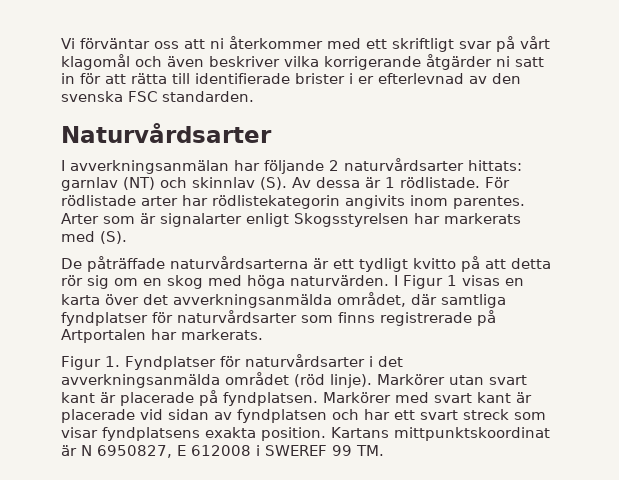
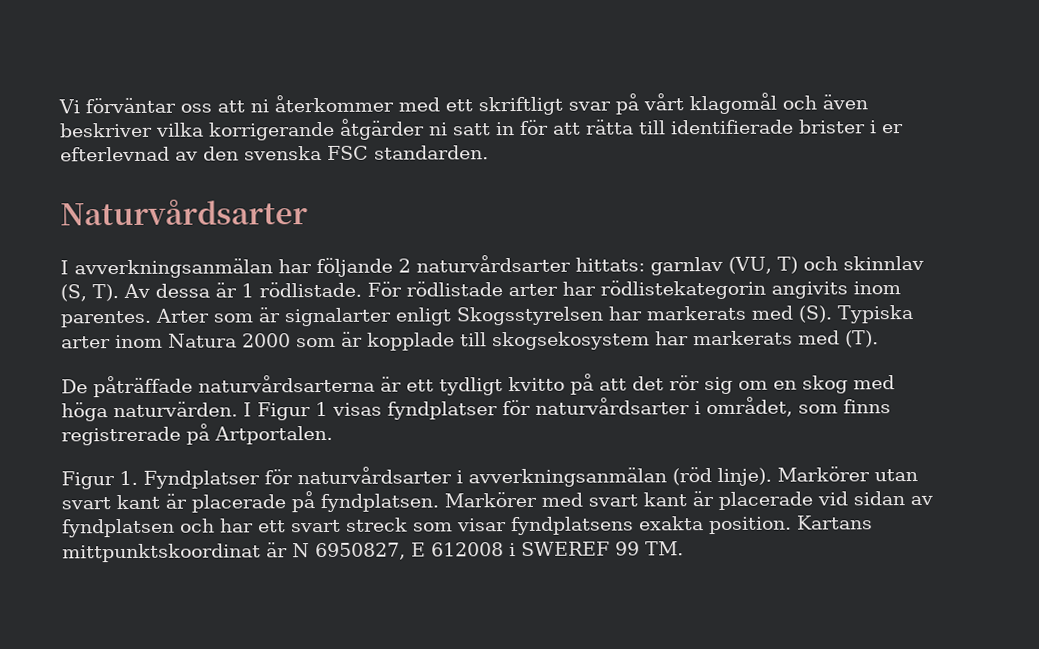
- I avverkningsanmälan har följande 2 naturvårdsarter hittats: garnlav (NT) och skinnlav (S). Av dessa är 1 rödlistade.
+ I avverkningsanmälan har följande 2 naturvårdsarter hittats: garnlav (VU, T) och skinnlav (S, T). Av dessa är 1 rödlistade.
- Arter som är signalarter enligt Skogsstyrelsen har markerats med (S).
+ Arter som är signalarter enligt Skogsstyrelsen har markerats med (S). Typiska arter inom Natura 2000 som är kopplade till skogsekosystem har markerats med (T).
- De påträffade naturvårdsarterna är ett tydligt kvitto på att detta rör sig om en skog med höga naturvärden.
+ De påträffade naturvårdsarterna är ett tydligt kvitto på att det rör sig om en skog med höga naturvärden.
- I Figur 1 visas en karta över det avverkningsanmälda området, där samtliga fyndplatser för naturvårdsarter som finns registrerade på Artportalen har markerats.
+ I Figur 1 visas fyndplatser för naturvårdsarter i området, som finns registrerade på Artportalen.
- Figur 1. Fyndplatser för naturvårdsarter i det avverkningsanmälda området (röd linje).
+ Figur 1. Fyndplatser för naturvårdsarter i avverkningsanmälan (röd linje).

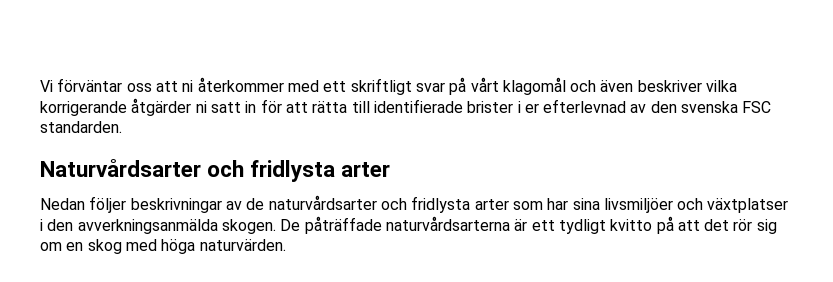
- Naturvårdsarter
- I avverkningsanmälan har följande 2 naturvårdsarter hittats: garnlav (VU, T) och skinnlav (S, T). Av dessa är 1 rödlistade. För rödlistade arter har rödlistekategorin angivits inom parentes. Arter som är signalarter enligt Skogsstyrelsen har markerats med (S). Typiska arter inom Natura 2000 som är kopplade till skogsekosystem har markerats med (T).
- De påträffade naturvårdsarterna är ett tydligt kvitto på att det rör sig om en skog med höga naturvärden. I Figur 1 visas fyndplatser för naturvårdsarter i området, som finns registrerade på Artportalen.
- Figur 1. Fyndplatser för naturvårdsarter i avverkningsanmälan (röd linje). Markörer utan svart kant är placerade på fyndplatsen. Markörer med svart kant är placerade vid sidan av fyndplatsen och har ett svart streck som visar fyndplatsens exakta position. Kartans mittpunktskoordinat är N 6950827, E 612008 i SWEREF 99 TM.
+ Naturvårdsarter och fridlysta arter
+ Nedan följer beskrivningar av de naturvårdsarter och fridlysta arter som har sina livsmiljöer och växtplatser i den avverkningsanmälda skogen. De påträffade naturvårdsarterna är ett tydligt kvitto på att det rör sig om en skog med höga naturvärden.

